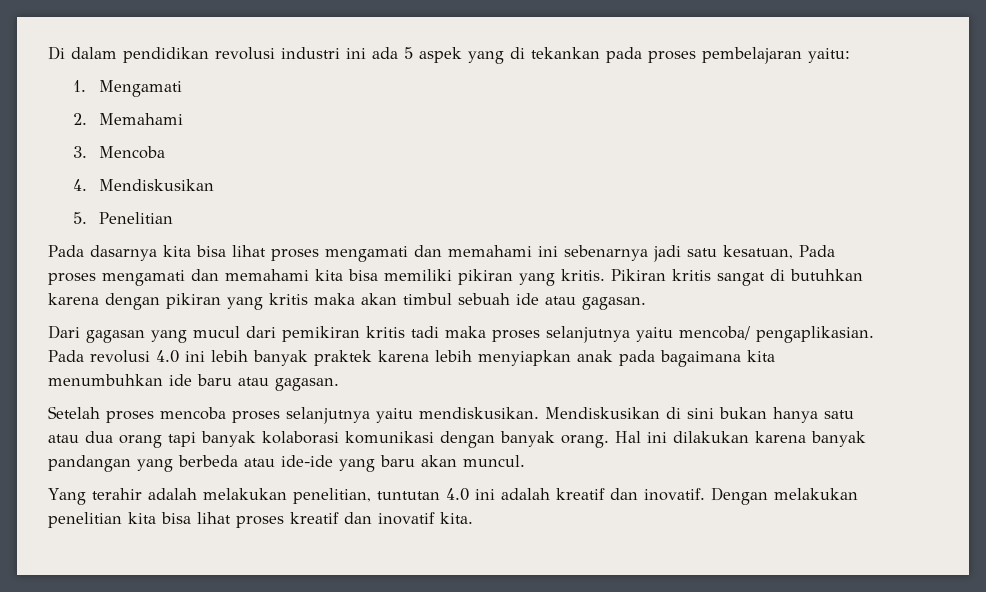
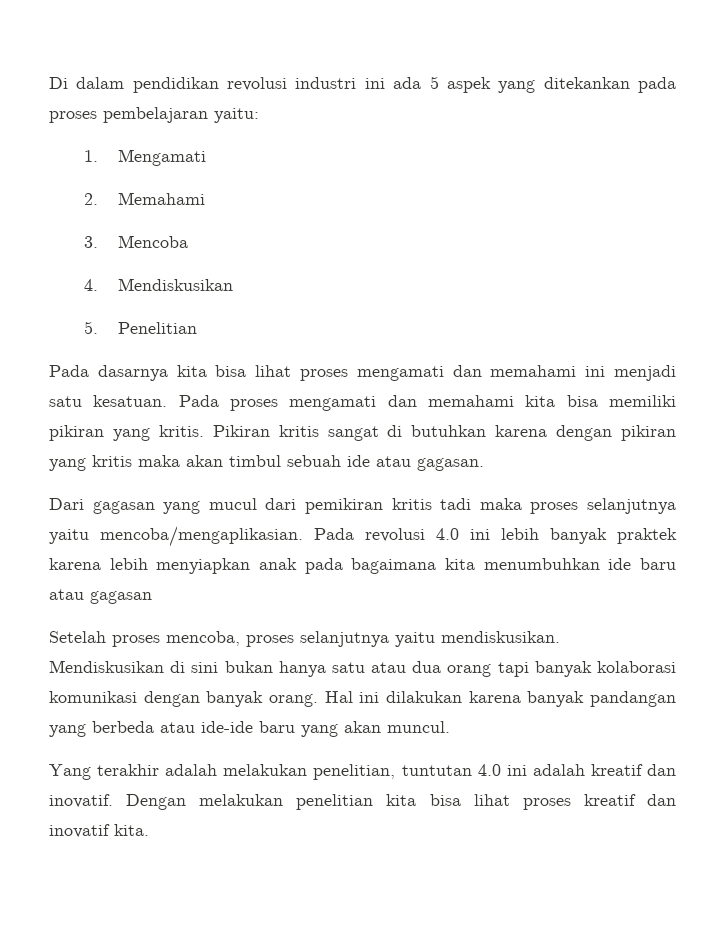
- Di dalam pendidikan revolusi industri ini ada 5 aspek yang di tekankan pada proses pembelajaran yaitu:
+ Di dalam pendidikan revolusi industri ini ada 5 aspek yang ditekankan pada proses pembelajaran yaitu:
- Pada dasarnya kita bisa lihat proses mengamati dan memahami ini sebenarnya jadi satu kesatuan, Pada proses mengamati dan memahami kita bisa memiliki pikiran yang kritis.
+ Pada dasarnya kita bisa lihat proses mengamati dan memahami ini menjadi satu kesatuan. Pada proses mengamati dan memahami kita bisa memiliki pikiran yang kritis.
- Dari gagasan yang mucul dari pemikiran kritis tadi maka proses selanjutnya yaitu mencoba/ pengaplikasian.
+ Dari gagasan yang mucul dari pemikiran kritis tadi maka proses selanjutnya yaitu mencoba/mengaplikasian.
- Pada revolusi 4.0 ini lebih banyak praktek karena lebih menyiapkan anak pada bagaimana kita menumbuhkan ide baru atau gagasan.
+ Pada revolusi 4.0 ini lebih banyak praktek karena lebih menyiapkan anak pada bagaimana kita menumbuhkan ide baru atau gagasan
- Setelah proses mencoba proses selanjutnya yaitu mendiskusikan.
+ Setelah proses mencoba, proses selanjutnya yaitu mendiskusikan.
- Hal ini dilakukan karena banyak pandangan yang berbeda atau ide-ide yang baru akan muncul.
+ Hal ini dilakukan karena banyak pandangan yang berbeda atau ide-ide baru yang akan muncul.
- Yang terahir adalah melakukan penelitian, tuntutan 4.0 ini adalah kreatif dan inovatif.
+ Yang terakhir adalah melakukan penelitian, tuntutan 4.0 ini adalah kreatif dan inovatif.

